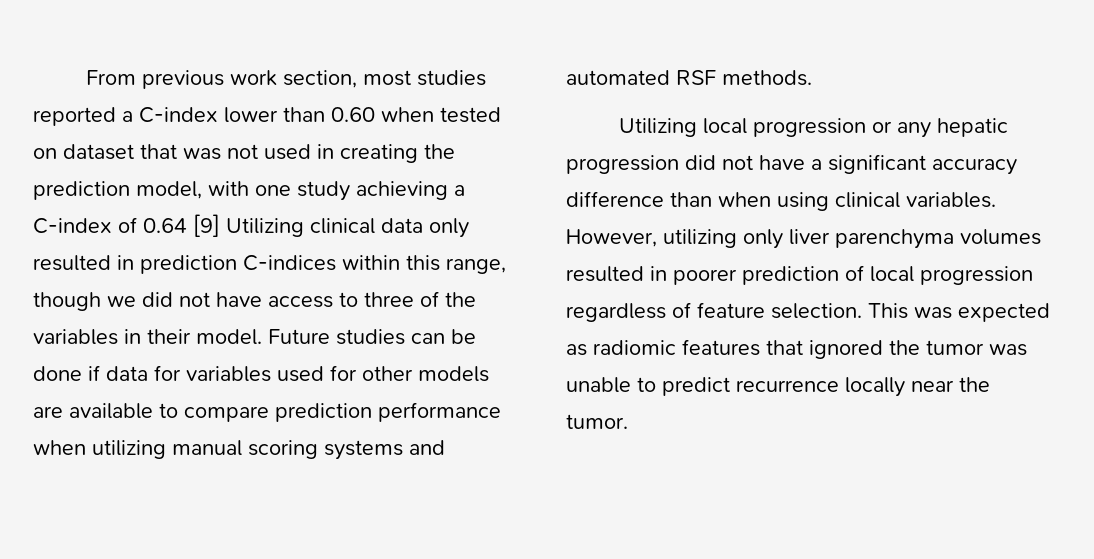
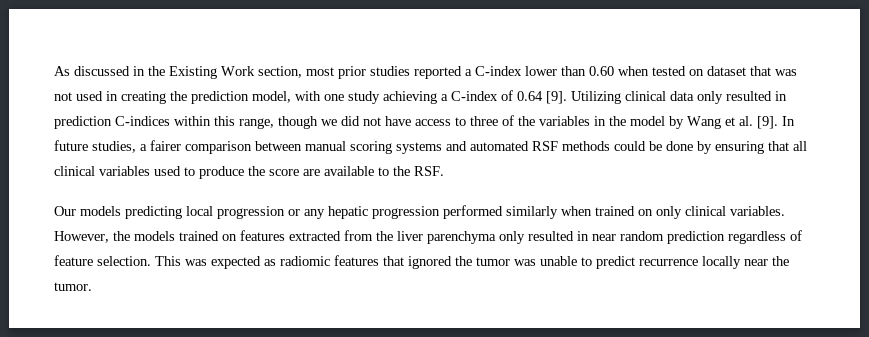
- From previous work section, most studies reported a C-index lower than 0.60 when tested on dataset that was not used in creating the prediction model, with one study achieving a C-index of 0.64 [9] Utilizing clinical data only resulted in prediction C-indices within this range, though we did not have access to three of the variables in their model. Future studies can be done if data for variables used for other models are available to compare prediction performance when utilizing manual scoring systems and automated RSF methods.
- Utilizing local progression or any hepatic progression did not have a significant accuracy difference than when using clinical variables. However, utilizing only liver parenchyma volumes resulted in poorer prediction of local progression regardless of feature selection.
+ As discussed in the Existing Work section, most prior studies reported a C-index lower than 0.60 when tested on dataset that was not used in creating the prediction model, with one study achieving a C-index of 0.64 [9]. Utilizing clinical data only resulted in prediction C-indices within this range, though we did not have access to three of the variables in the model by Wang et al. [9]. In future studies, a fairer comparison between manual scoring systems and automated RSF methods could be done by ensuring that all clinical variables used to produce the score are available to the RSF.
+ Our models predicting local progression or any hepatic progression performed similarly when trained on only clinical variables. However, the models trained on features extracted from the liver parenchyma only resulted in near random prediction regardless of feature selection.

